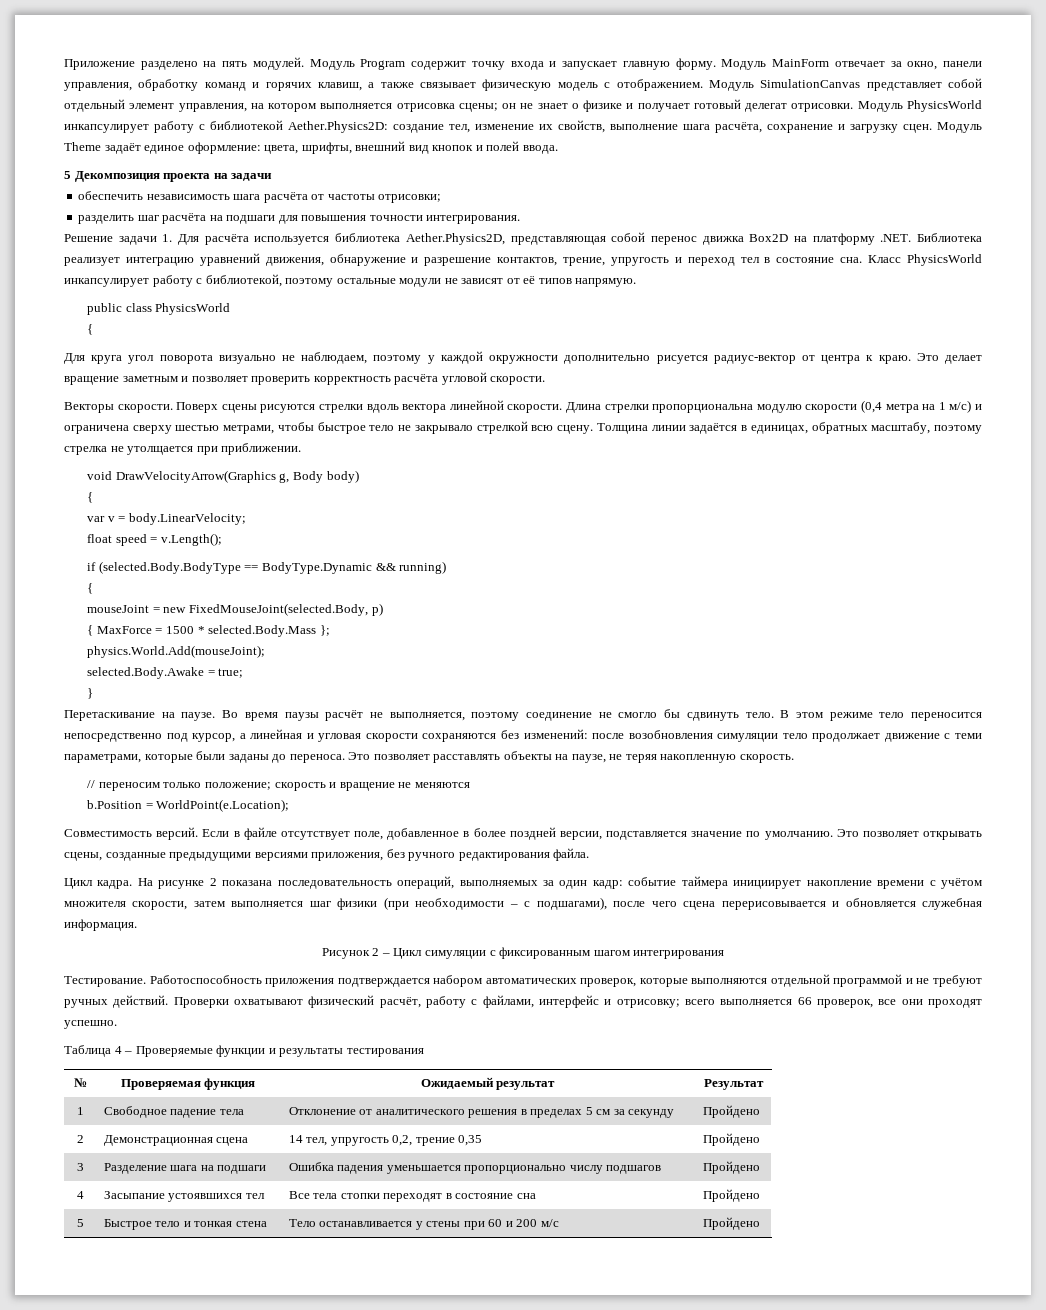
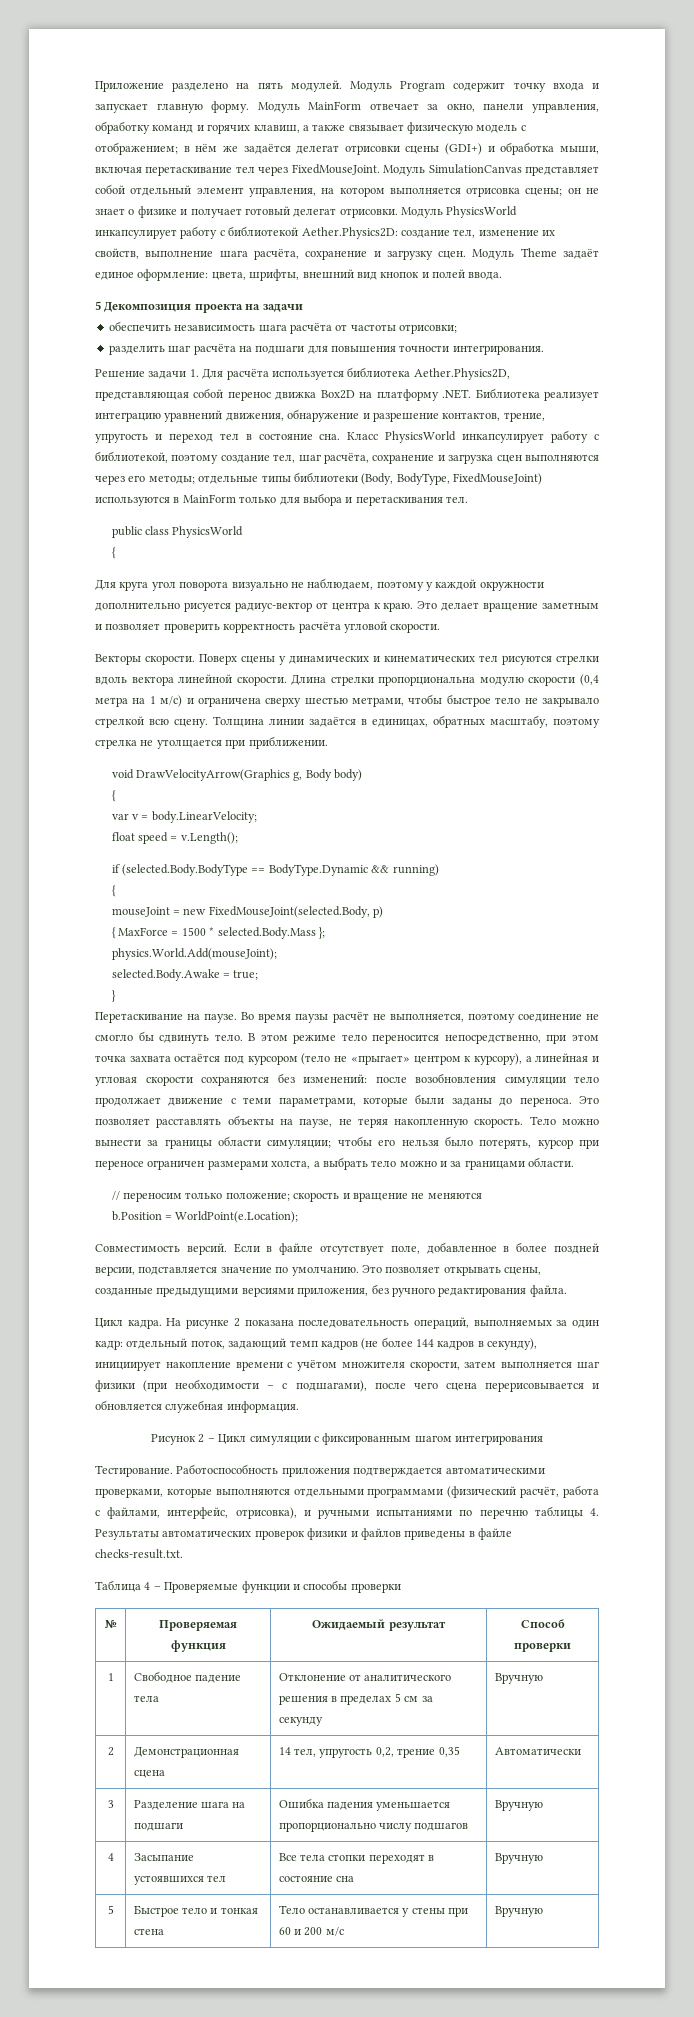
- Модуль MainForm отвечает за окно, панели управления, обработку команд и горячих клавиш, а также связывает физическую модель с отображением.
+ Модуль MainForm отвечает за окно, панели управления, обработку команд и горячих клавиш, а также связывает физическую модель с отображением; в нём же задаётся делегат отрисовки сцены (GDI+) и обработка мыши, включая перетаскивание тел через FixedMouseJoint.
- Класс PhysicsWorld инкапсулирует работу с библиотекой, поэтому остальные модули не зависят от её типов напрямую.
+ Класс PhysicsWorld инкапсулирует работу с библиотекой, поэтому создание тел, шаг расчёта, сохранение и загрузка сцен выполняются через его методы; отдельные типы библиотеки (Body, BodyType, FixedMouseJoint) используются в MainForm только для выбора и перетаскивания тел.
- Поверх сцены рисуются стрелки вдоль вектора линейной скорости.
+ Поверх сцены у динамических и кинематических тел рисуются стрелки вдоль вектора линейной скорости.
- В этом режиме тело переносится непосредственно под курсор, а линейная и угловая скорости сохраняются без изменений: после возобновления симуляции тело продолжает движение с теми параметрами, которые были заданы до переноса.
+ В этом режиме тело переносится непосредственно, при этом точка захвата остаётся под курсором (тело не «прыгает» центром к курсору), а линейная и угловая скорости сохраняются без изменений: после возобновления симуляции тело продолжает движение с теми параметрами, которые были заданы до переноса.
+ Тело можно вынести за границы области симуляции; чтобы его нельзя было потерять, курсор при переносе ограничен размерами холста, а выбрать тело можно и за границами области.
- На рисунке 2 показана последовательность операций, выполняемых за один кадр: событие таймера инициирует накопление времени с учётом множителя скорости, затем выполняется шаг физики (при необходимости – с подшагами), после чего сцена перерисовывается и обновляется служебная информация.
+ На рисунке 2 показана последовательность операций, выполняемых за один кадр: отдельный поток, задающий темп кадров (не более 144 кадров в секунду), инициирует накопление времени с учётом множителя скорости, затем выполняется шаг физики (при необходимости – с подшагами), после чего сцена перерисовывается и обновляется служебная информация.
- Работоспособность приложения подтверждается набором автоматических проверок, которые выполняются отдельной программой и не требуют ручных действий. Проверки охватывают физический расчёт, работу с файлами, интерфейс и отрисовку; всего выполняется 66 проверок, все они проходят успешно.
+ Работоспособность приложения подтверждается автоматическими проверками, которые выполняются отдельными программами (физический расчёт, работа с файлами, интерфейс, отрисовка), и ручными испытаниями по перечню таблицы 4. Результаты автоматических проверок физики и файлов приведены в файле checks-result.txt.
- Таблица 4 – Проверяемые функции и результаты тестирования
+ Таблица 4 – Проверяемые функции и способы проверки
- № | Проверяемая функция | Ожидаемый результат | Результат
+ № | Проверяемая функция | Ожидаемый результат | Способ проверки
- 1 | Свободное падение тела | Отклонение от аналитического решения в пределах 5 см за секунду | Пройдено
+ 1 | Свободное падение тела | Отклонение от аналитического решения в пределах 5 см за секунду | Вручную
- 2 | Демонстрационная сцена | 14 тел, упругость 0,2, трение 0,35 | Пройдено
+ 2 | Демонстрационная сцена | 14 тел, упругость 0,2, трение 0,35 | Автоматически
- 3 | Разделение шага на подшаги | Ошибка падения уменьшается пропорционально числу подшагов | Пройдено
+ 3 | Разделение шага на подшаги | Ошибка падения уменьшается пропорционально числу подшагов | Вручную
- 4 | Засыпание устоявшихся тел | Все тела стопки переходят в состояние сна | Пройдено
+ 4 | Засыпание устоявшихся тел | Все тела стопки переходят в состояние сна | Вручную
- 5 | Быстрое тело и тонкая стена | Тело останавливается у стены при 60 и 200 м/с | Пройдено
+ 5 | Быстрое тело и тонкая стена | Тело останавливается у стены при 60 и 200 м/с | Вручную

